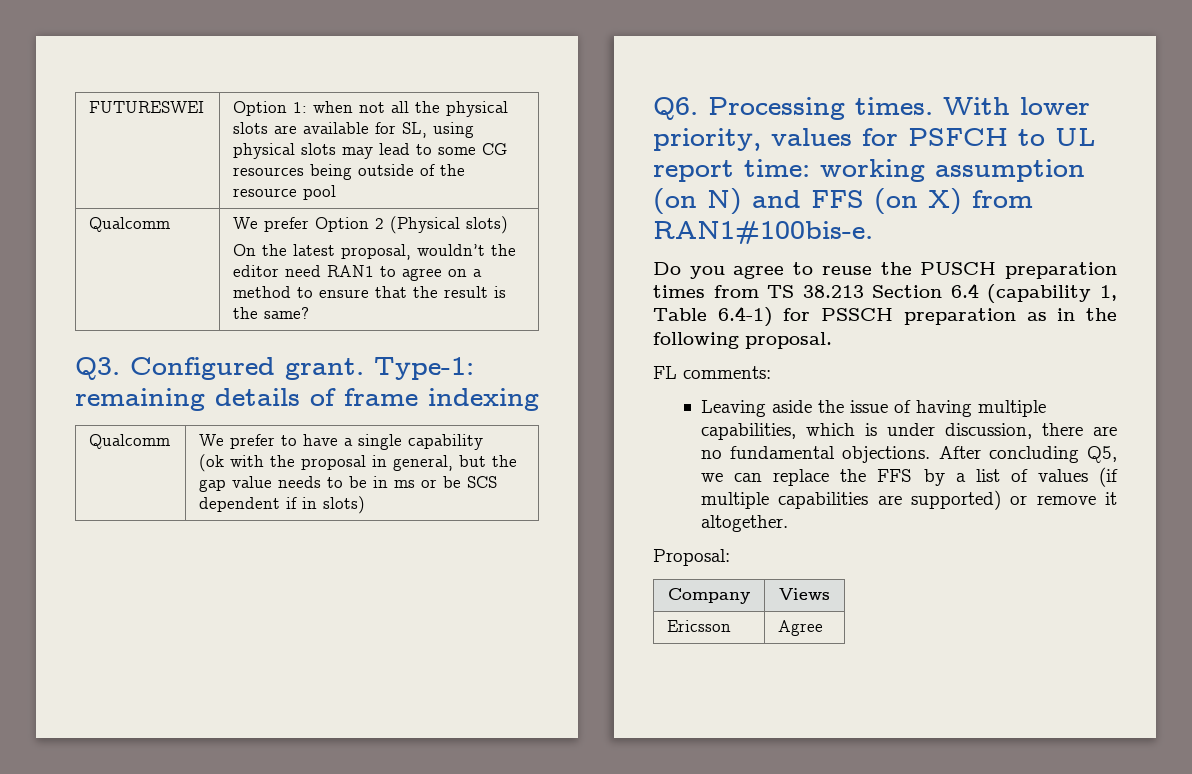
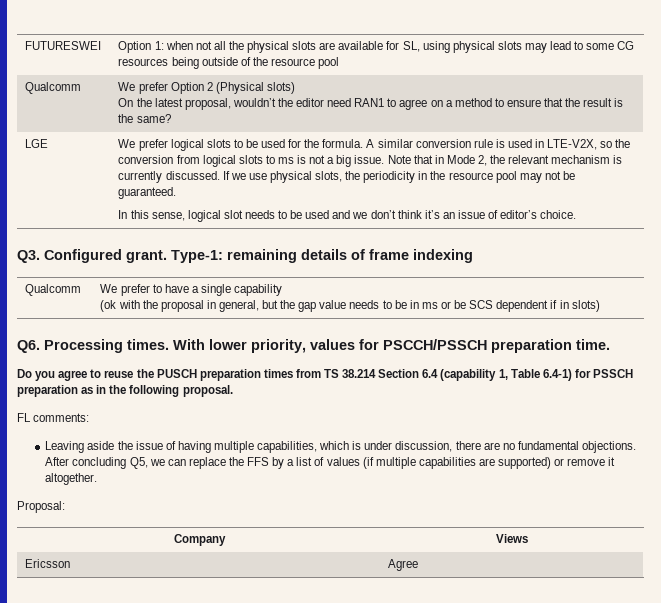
+ LGE | We prefer logical slots to be used for the formula. A similar conversion rule is used in LTE-V2X, so the conversion from logical slots to ms is not a big issue. Note that in Mode 2, the relevant mechanism is currently discussed. If we use physical slots, the periodicity in the resource pool may not be guaranteed.
+ In this sense, logical slot needs to be used and we don’t think it’s an issue of editor’s choice.
- With lower priority, values for PSFCH to UL report time: working assumption (on N) and FFS (on X) from RAN1#100bis-e.
+ With lower priority, values for PSCCH/PSSCH preparation time.
- Do you agree to reuse the PUSCH preparation times from TS 38.213 Section 6.4 (capability 1, Table 6.4-1) for PSSCH preparation as in the following proposal.
+ Do you agree to reuse the PUSCH preparation times from TS 38.214 Section 6.4 (capability 1, Table 6.4-1) for PSSCH preparation as in the following proposal.

